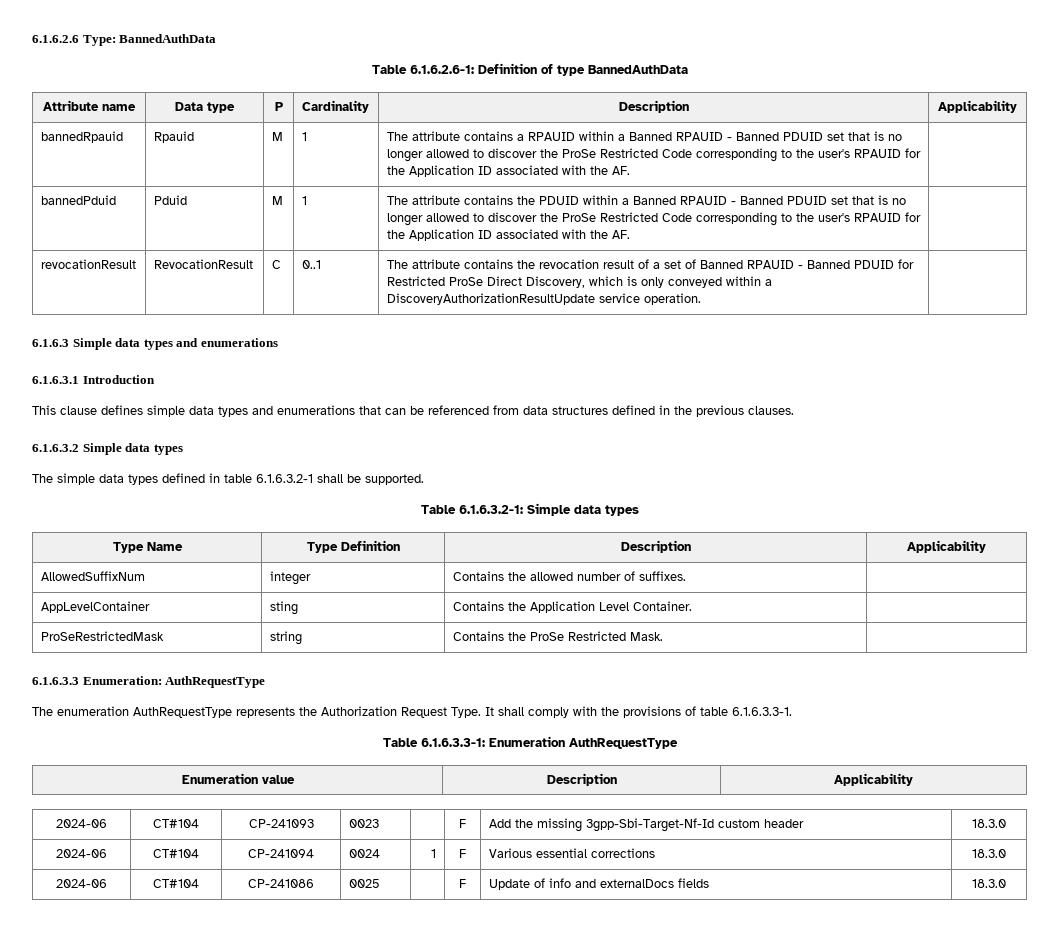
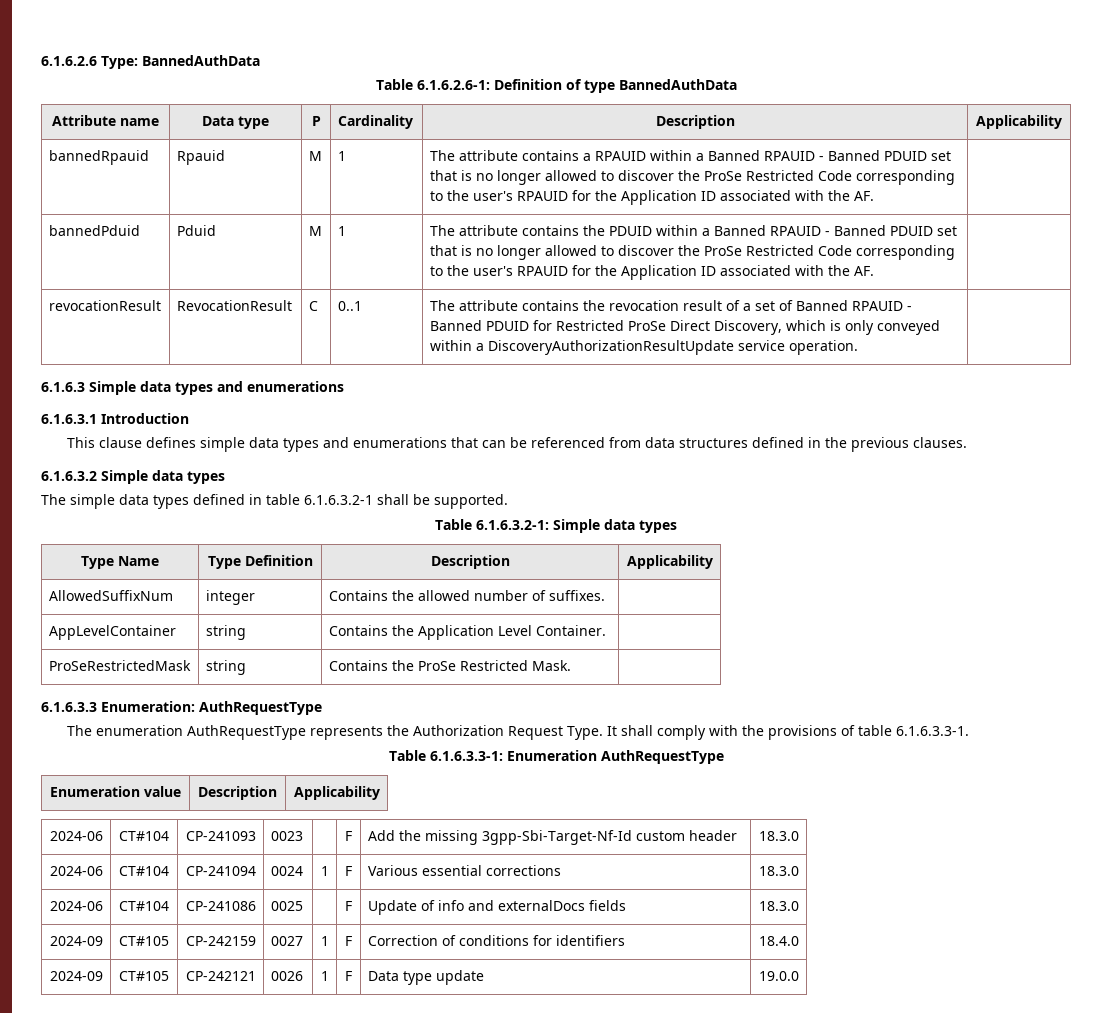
- AppLevelContainer | sting | Contains the Application Level Container. |
+ AppLevelContainer | string | Contains the Application Level Container. |
+ 2024-09 | CT#105 | CP-242159 | 0027 | 1 | F | Correction of conditions for identifiers | 18.4.0
+ 2024-09 | CT#105 | CP-242121 | 0026 | 1 | F | Data type update | 19.0.0

